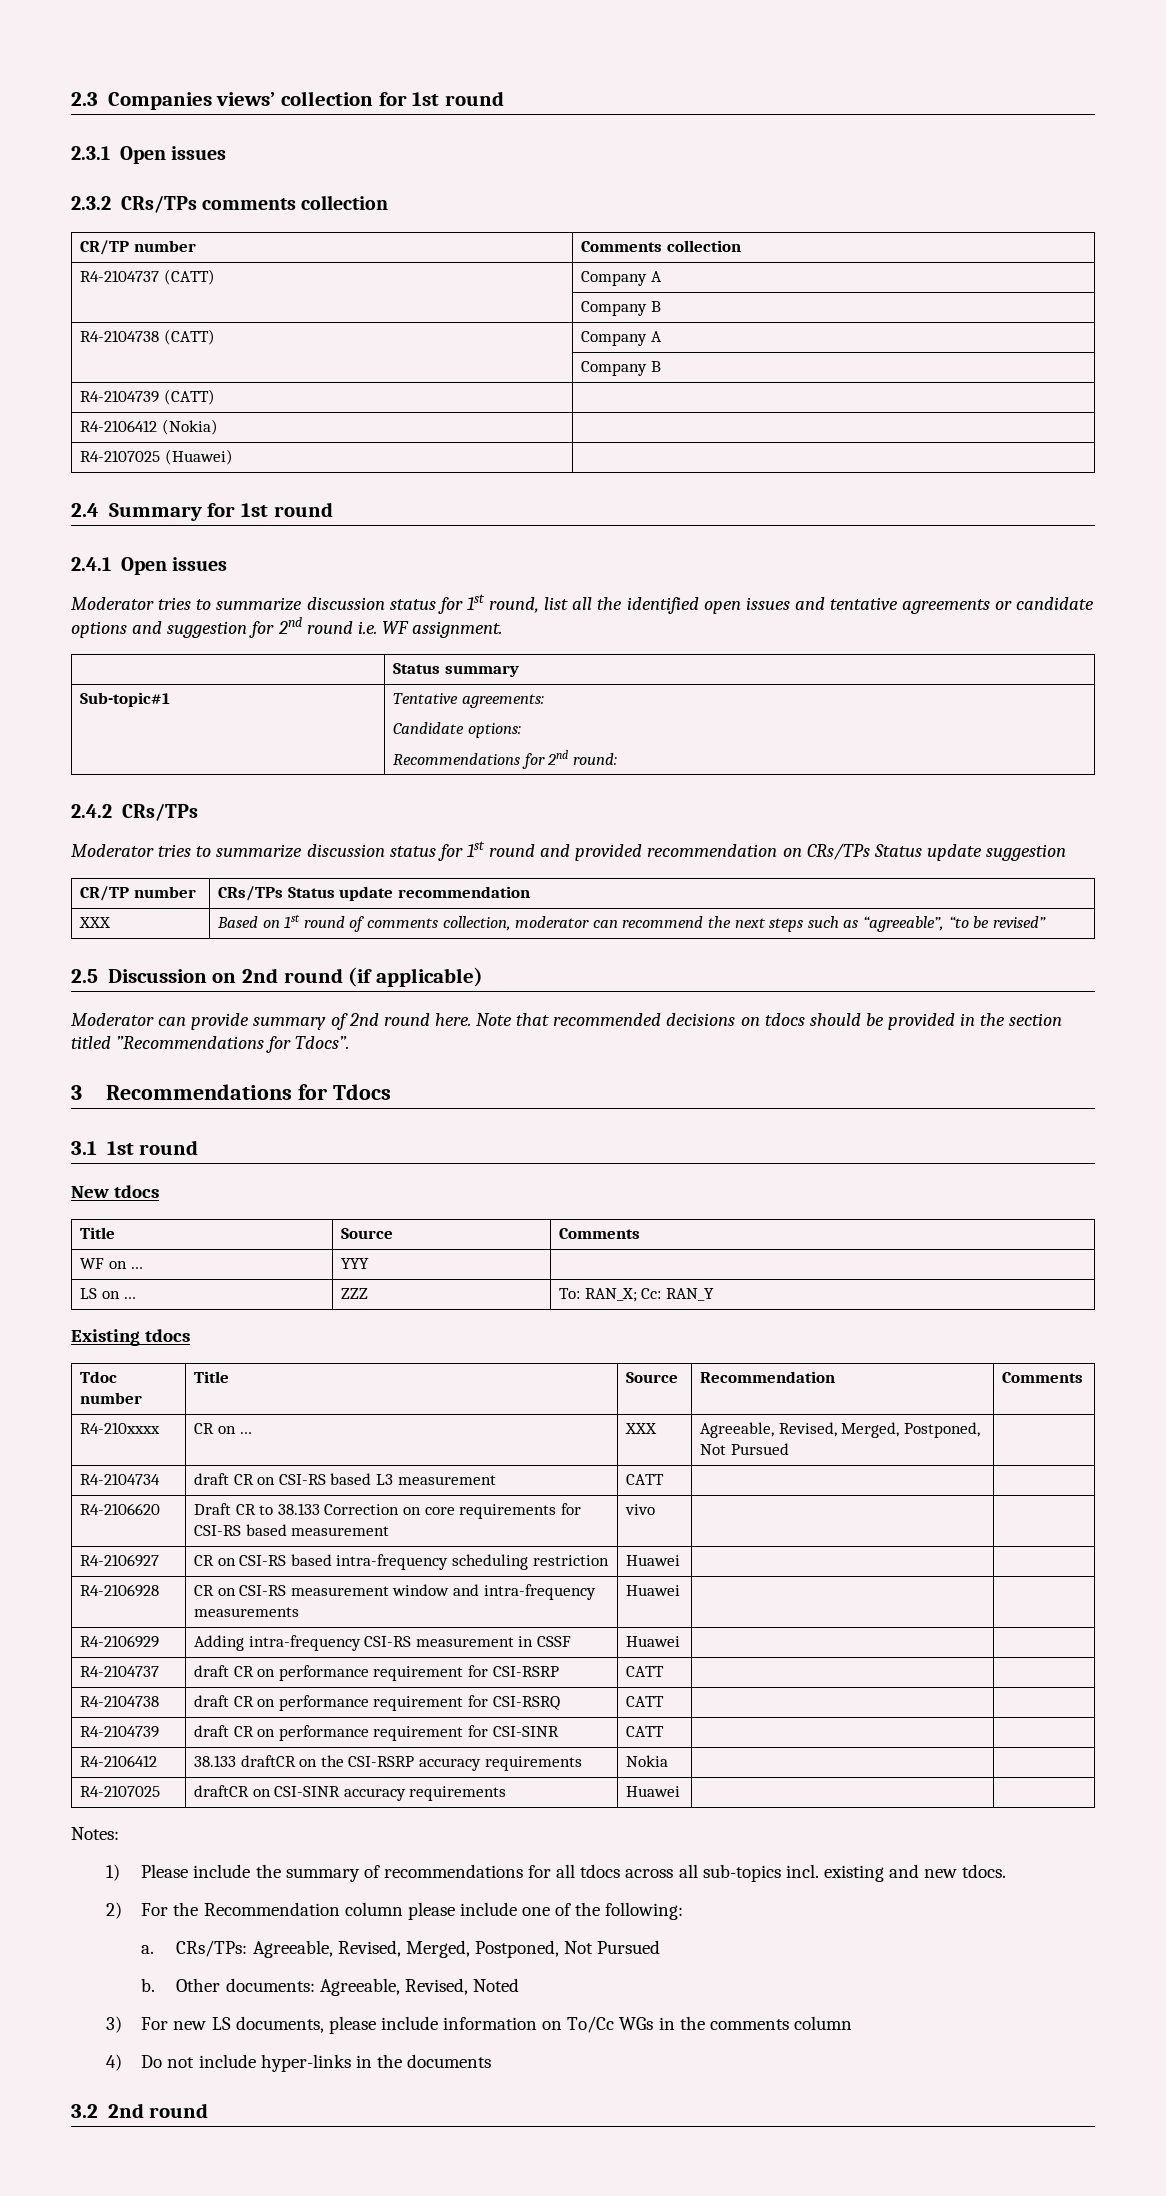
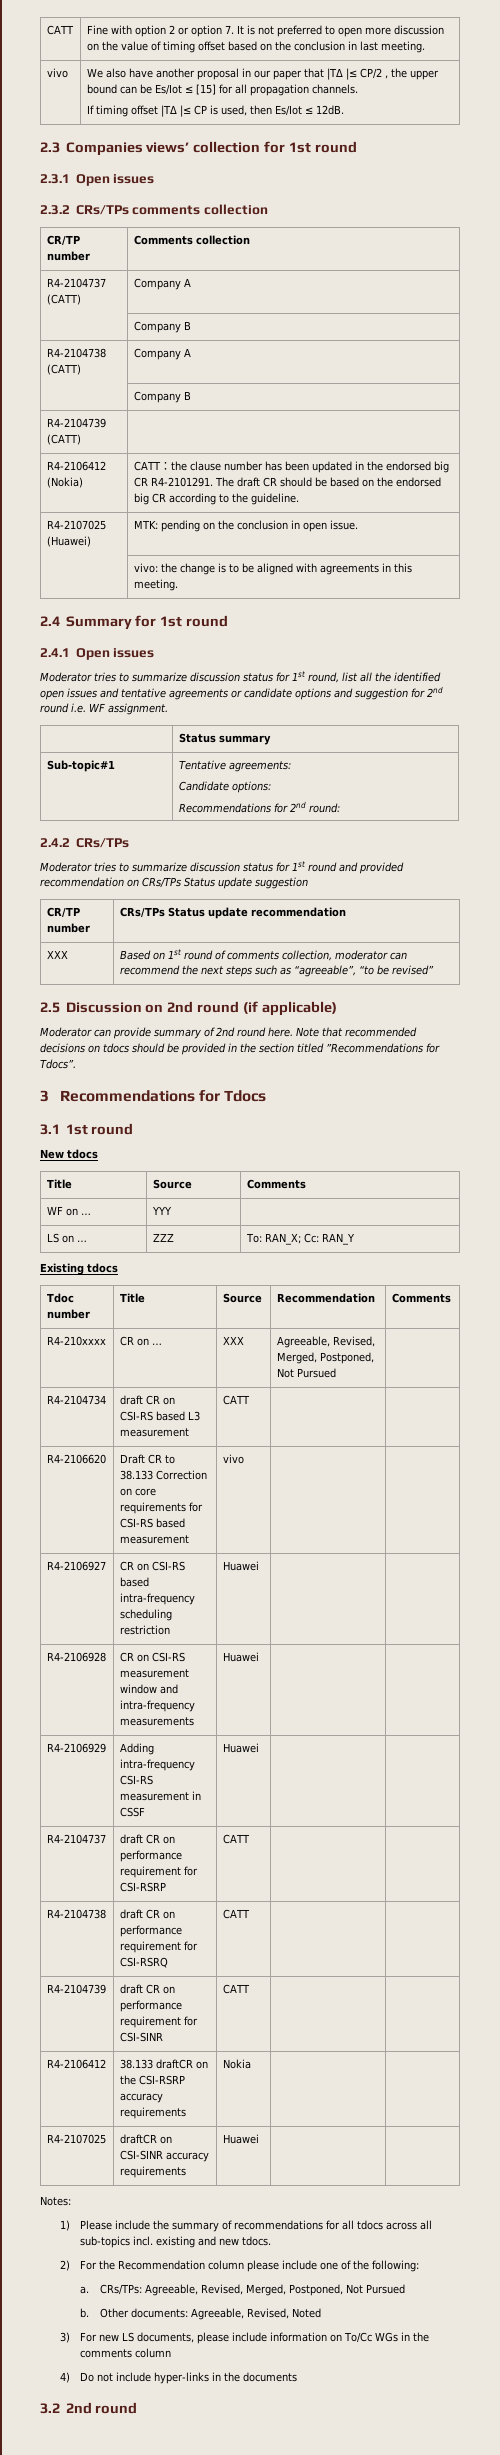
+ CATT | Fine with option 2 or option 7. It is not preferred to open more discussion on the value of timing offset based on the conclusion in last meeting.
+ vivo | We also have another proposal in our paper that |TΔ |≤ CP/2 , the upper bound can be Es/Iot ≤ [15] for all propagation channels.
+ If timing offset |TΔ |≤ CP is used, then Es/Iot ≤ 12dB.
- R4-2106412 (Nokia) |
- R4-2107025 (Huawei) |
+ R4-2106412 (Nokia) | CATT：the clause number has been updated in the endorsed big CR R4-2101291. The draft CR should be based on the endorsed big CR according to the guideline.
+ R4-2107025 (Huawei) | MTK: pending on the conclusion in open issue.
+ | vivo: the change is to be aligned with agreements in this meeting.

